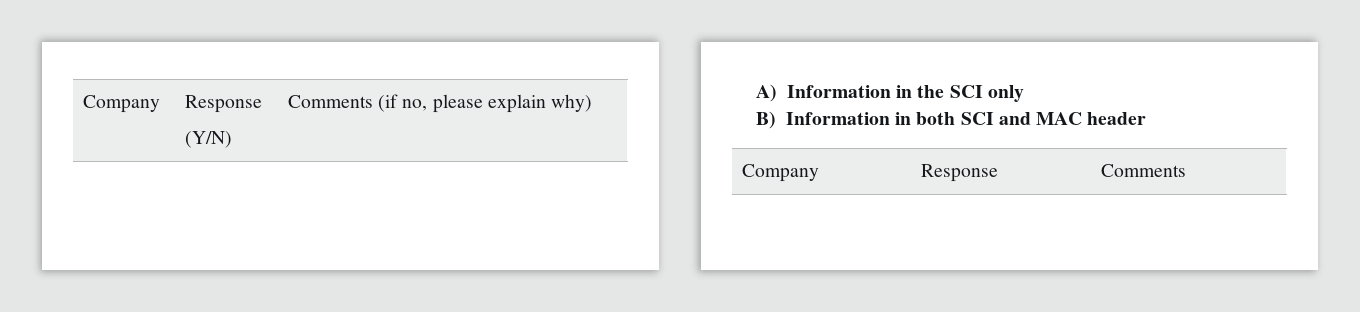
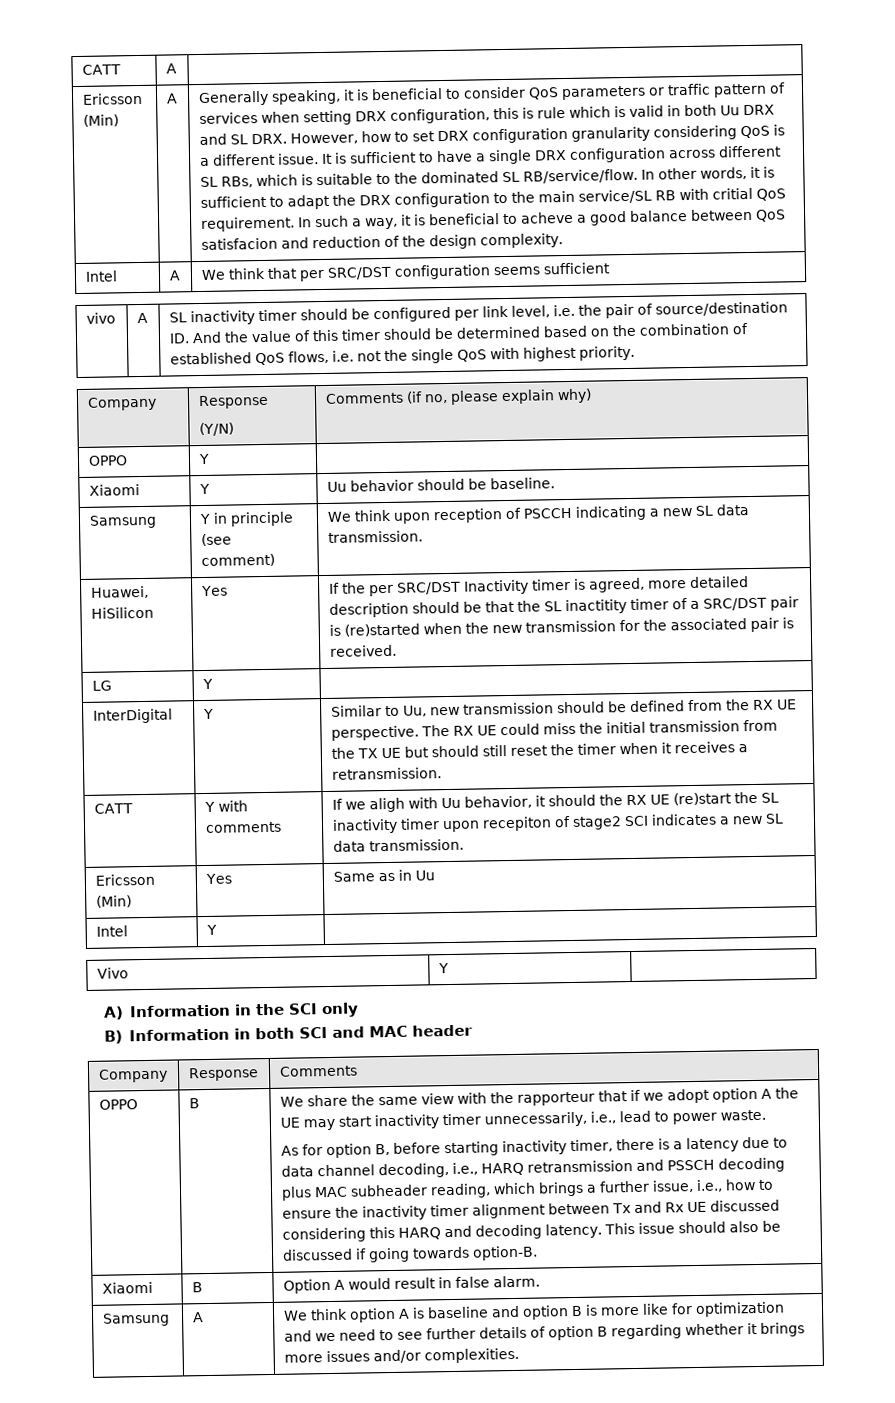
+ CATT | A |
+ Ericsson (Min) | A | Generally speaking, it is beneficial to consider QoS parameters or traffic pattern of services when setting DRX configuration, this is rule which is valid in both Uu DRX and SL DRX. However, how to set DRX configuration granularity considering QoS is a different issue. It is sufficient to have a single DRX configuration across different SL RBs, which is suitable to the dominated SL RB/service/flow. In other words, it is sufficient to adapt the DRX configuration to the main service/SL RB with critial QoS requirement. In such a way, it is beneficial to acheve a good balance between QoS satisfacion and reduction of the design complexity.
+ Intel | A | We think that per SRC/DST configuration seems sufficient
+ vivo | A | SL inactivity timer should be configured per link level, i.e. the pair of source/destination ID. And the value of this timer should be determined based on the combination of established QoS flows, i.e. not the single QoS with highest priority.
+ OPPO | Y |
+ Xiaomi | Y | Uu behavior should be baseline.
+ Samsung | Y in principle (see comment) | We think upon reception of PSCCH indicating a new SL data transmission.
+ Huawei, HiSilicon | Yes | If the per SRC/DST Inactivity timer is agreed, more detailed description should be that the SL inactitity timer of a SRC/DST pair is (re)started when the new transmission for the associated pair is received.
+ LG | Y |
+ InterDigital | Y | Similar to Uu, new transmission should be defined from the RX UE perspective. The RX UE could miss the initial transmission from the TX UE but should still reset the timer when it receives a retransmission.
+ CATT | Y with comments | If we aligh with Uu behavior, it should the RX UE (re)start the SL inactivity timer upon recepiton of stage2 SCI indicates a new SL data transmission.
+ Ericsson (Min) | Yes | Same as in Uu
+ Intel | Y |
+ Vivo | Y |
+ OPPO | B | We share the same view with the rapporteur that if we adopt option A the UE may start inactivity timer unnecessarily, i.e., lead to power waste.
+ As for option B, before starting inactivity timer, there is a latency due to data channel decoding, i.e., HARQ retransmission and PSSCH decoding plus MAC subheader reading, which brings a further issue, i.e., how to ensure the inactivity timer alignment between Tx and Rx UE discussed considering this HARQ and decoding latency. This issue should also be discussed if going towards option-B.
+ Xiaomi | B | Option A would result in false alarm.
+ Samsung | A | We think option A is baseline and option B is more like for optimization and we need to see further details of option B regarding whether it brings more issues and/or complexities.

